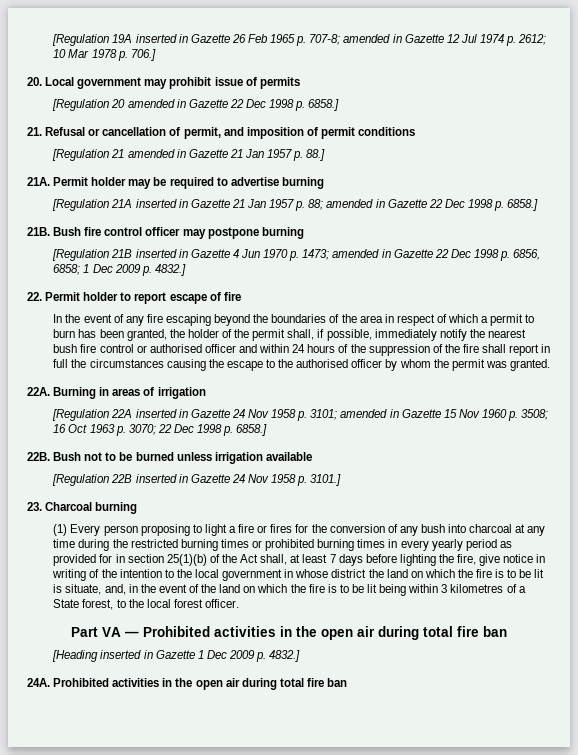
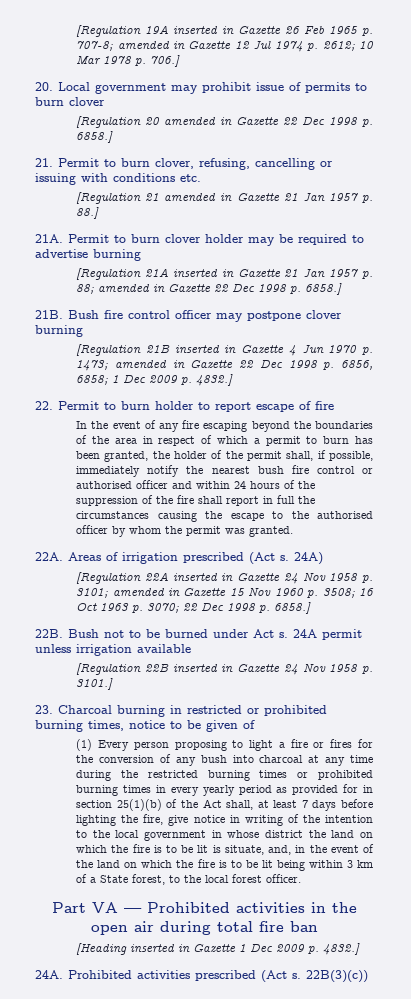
- 20. Local government may prohibit issue of permits
+ 20. Local government may prohibit issue of permits to burn clover
- 21. Refusal or cancellation of permit, and imposition of permit conditions
+ 21. Permit to burn clover, refusing, cancelling or issuing with conditions etc.
- Permit holder may be required to advertise burning
+ Permit to burn clover holder may be required to advertise burning
- Bush fire control officer may postpone burning
+ Bush fire control officer may postpone clover burning
- 22. Permit holder to report escape of fire
+ 22. Permit to burn holder to report escape of fire
- Burning in areas of irrigation
+ Areas of irrigation prescribed (Act s. 24A)
- Bush not to be burned unless irrigation available
+ Bush not to be burned under Act s. 24A permit unless irrigation available
- 23. Charcoal burning
+ 23. Charcoal burning in restricted or prohibited burning times, notice to be given of
- (1) Every person proposing to light a fire or fires for the conversion of any bush into charcoal at any time during the restricted burning times or prohibited burning times in every yearly period as provided for in section 25(1)(b) of the Act shall, at least 7 days before lighting the fire, give notice in writing of the intention to the local government in whose district the land on which the fire is to be lit is situate, and, in the event of the land on which the fire is to be lit being within 3 kilometres of a State forest, to the local forest officer.
+ (1) Every person proposing to light a fire or fires for the conversion of any bush into charcoal at any time during the restricted burning times or prohibited burning times in every yearly period as provided for in section 25(1)(b) of the Act shall, at least 7 days before lighting the fire, give notice in writing of the intention to the local government in whose district the land on which the fire is to be lit is situate, and, in the event of the land on which the fire is to be lit being within 3 km of a State forest, to the local forest officer.
- 24A. Prohibited activities in the open air during total fire ban
+ 24A. Prohibited activities prescribed (Act s. 22B(3)(c))

